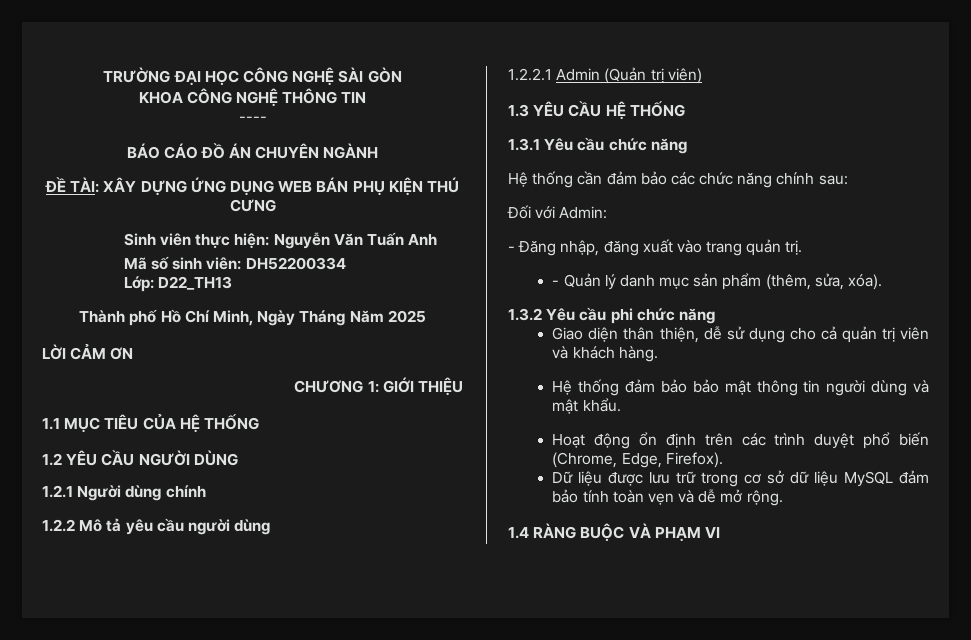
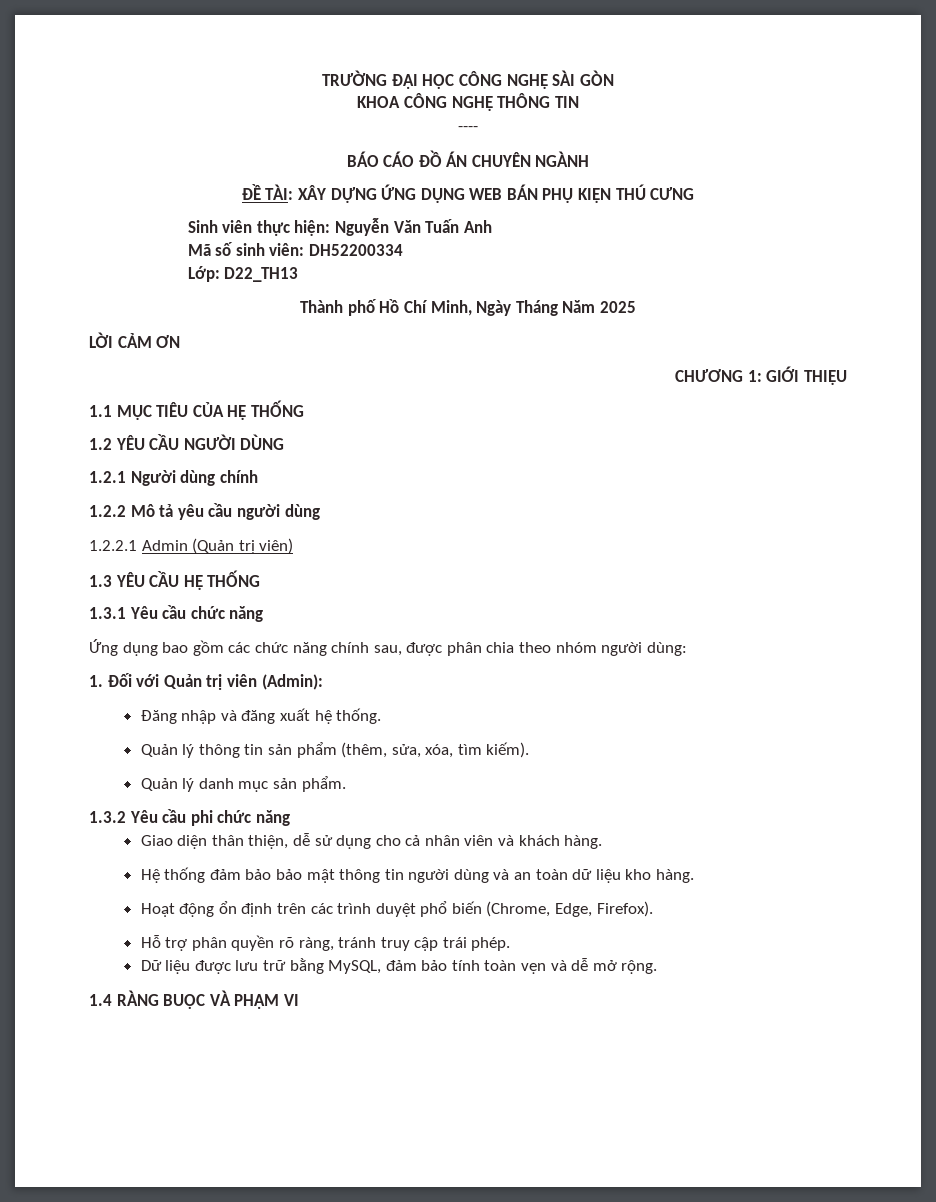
- Hệ thống cần đảm bảo các chức năng chính sau:
- Đối với Admin:
- - Đăng nhập, đăng xuất vào trang quản trị.
- - Quản lý danh mục sản phẩm (thêm, sửa, xóa).
+ Ứng dụng bao gồm các chức năng chính sau, được phân chia theo nhóm người dùng:
+ 1. Đối với Quản trị viên (Admin):
+ Đăng nhập và đăng xuất hệ thống.
+ Quản lý thông tin sản phẩm (thêm, sửa, xóa, tìm kiếm).
+ Quản lý danh mục sản phẩm.
- Giao diện thân thiện, dễ sử dụng cho cả quản trị viên và khách hàng.
+ Giao diện thân thiện, dễ sử dụng cho cả nhân viên và khách hàng.
- Hệ thống đảm bảo bảo mật thông tin người dùng và mật khẩu.
+ Hệ thống đảm bảo bảo mật thông tin người dùng và an toàn dữ liệu kho hàng.
+ Hỗ trợ phân quyền rõ ràng, tránh truy cập trái phép.
- Dữ liệu được lưu trữ trong cơ sở dữ liệu MySQL đảm bảo tính toàn vẹn và dễ mở rộng.
+ Dữ liệu được lưu trữ bằng MySQL, đảm bảo tính toàn vẹn và dễ mở rộng.

